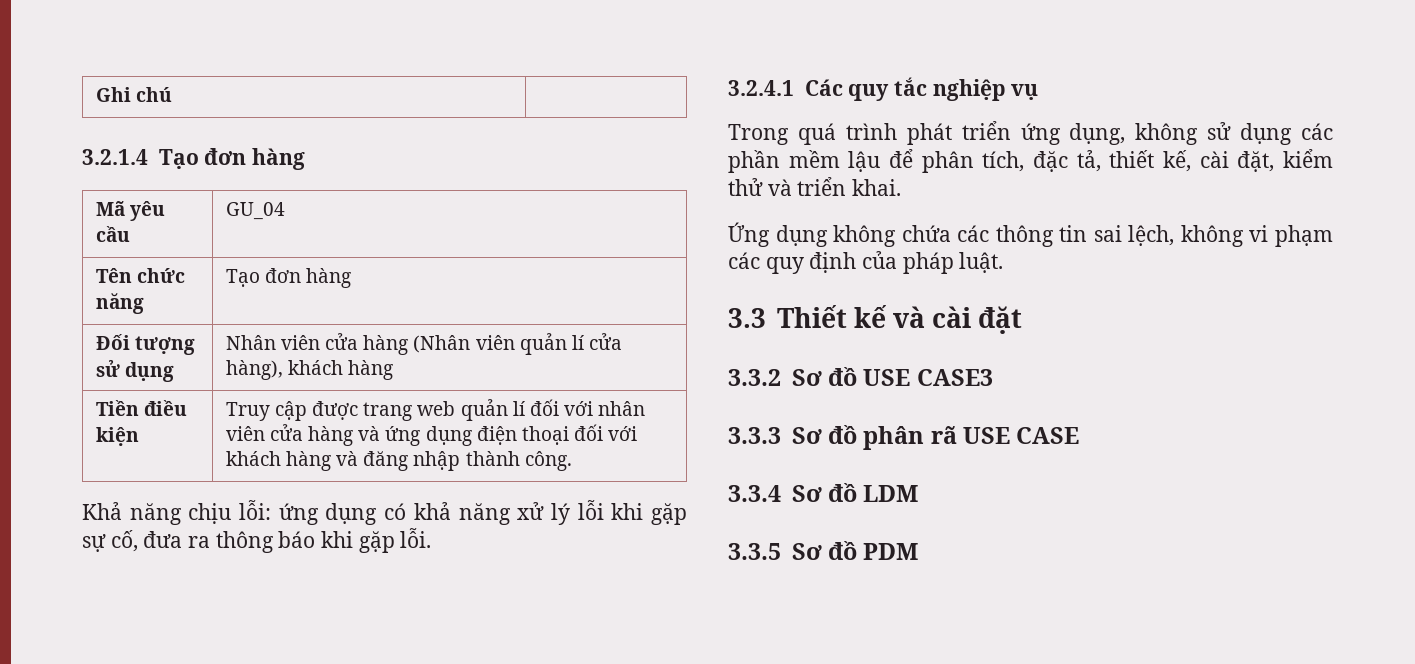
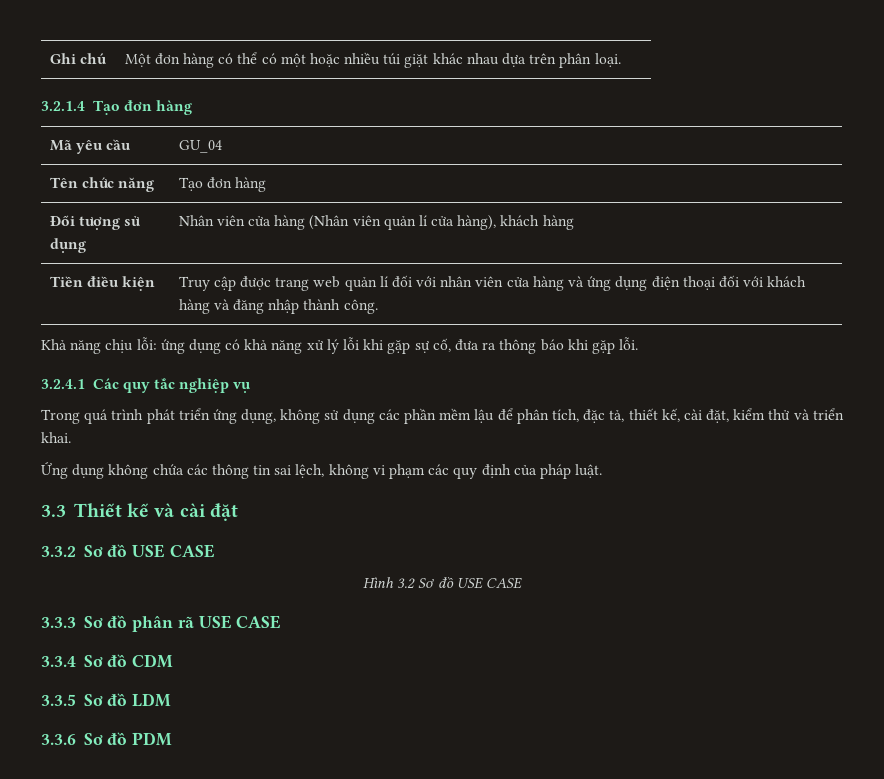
- Ghi chú |
+ Ghi chú | Một đơn hàng có thể có một hoặc nhiều túi giặt khác nhau dựa trên phân loại.
- 3.3.2 Sơ đồ USE CASE3
+ 3.3.2 Sơ đồ USE CASE
+ Hình 3.2 Sơ đồ USE CASE
- 3.3.4 Sơ đồ LDM
+ 3.3.4 Sơ đồ CDM
+ 3.3.5 Sơ đồ LDM
- 3.3.5 Sơ đồ PDM
+ 3.3.6 Sơ đồ PDM

